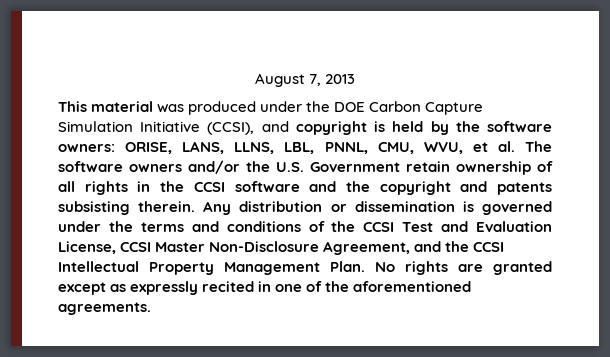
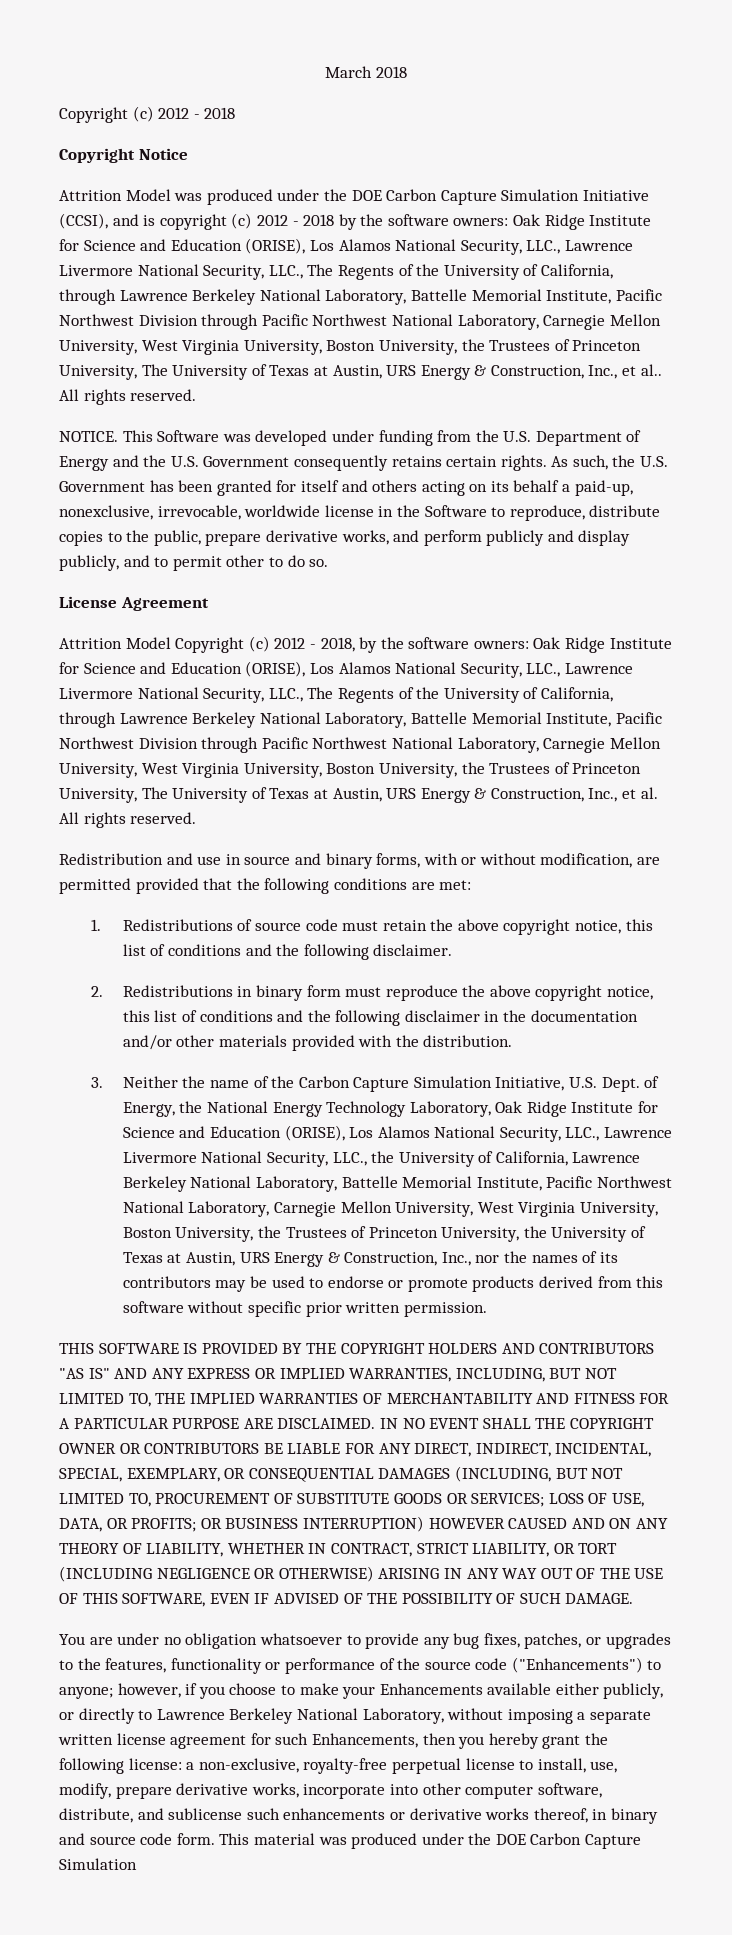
- August 7, 2013
- This material was produced under the DOE Carbon Capture Simulation Initiative (CCSI), and copyright is held by the software owners: ORISE, LANS, LLNS, LBL, PNNL, CMU, WVU, et al. The software owners and/or the U.S. Government retain ownership of all rights in the CCSI software and the copyright and patents subsisting therein. Any distribution or dissemination is governed under the terms and conditions of the CCSI Test and Evaluation License, CCSI Master Non-Disclosure Agreement, and the CCSI Intellectual Property Management Plan. No rights are granted except as expressly recited in one of the aforementioned agreements.
+ March 2018
+ Copyright (c) 2012 - 2018
+ Copyright Notice
+ Attrition Model was produced under the DOE Carbon Capture Simulation Initiative (CCSI), and is copyright (c) 2012 - 2018 by the software owners: Oak Ridge Institute for Science and Education (ORISE), Los Alamos National Security, LLC., Lawrence Livermore National Security, LLC., The Regents of the University of California, through Lawrence Berkeley National Laboratory, Battelle Memorial Institute, Pacific Northwest Division through Pacific Northwest National Laboratory, Carnegie Mellon University, West Virginia University, Boston University, the Trustees of Princeton University, The University of Texas at Austin, URS Energy & Construction, Inc., et al.. All rights reserved.
+ NOTICE. This Software was developed under funding from the U.S. Department of Energy and the U.S. Government consequently retains certain rights. As such, the U.S. Government has been granted for itself and others acting on its behalf a paid-up, nonexclusive, irrevocable, worldwide license in the Software to reproduce, distribute copies to the public, prepare derivative works, and perform publicly and display publicly, and to permit other to do so.
+ License Agreement
+ Attrition Model Copyright (c) 2012 - 2018, by the software owners: Oak Ridge Institute for Science and Education (ORISE), Los Alamos National Security, LLC., Lawrence Livermore National Security, LLC., The Regents of the University of California, through Lawrence Berkeley National Laboratory, Battelle Memorial Institute, Pacific Northwest Division through Pacific Northwest National Laboratory, Carnegie Mellon University, West Virginia University, Boston University, the Trustees of Princeton University, The University of Texas at Austin, URS Energy & Construction, Inc., et al. All rights reserved.
+ Redistribution and use in source and binary forms, with or without modification, are permitted provided that the following conditions are met:
+ 1. Redistributions of source code must retain the above copyright notice, this list of conditions and the following disclaimer.
+ 2. Redistributions in binary form must reproduce the above copyright notice, this list of conditions and the following disclaimer in the documentation and/or other materials provided with the distribution.
+ 3. Neither the name of the Carbon Capture Simulation Initiative, U.S. Dept. of Energy, the National Energy Technology Laboratory, Oak Ridge Institute for Science and Education (ORISE), Los Alamos National Security, LLC., Lawrence Livermore National Security, LLC., the University of California, Lawrence Berkeley National Laboratory, Battelle Memorial Institute, Pacific Northwest National Laboratory, Carnegie Mellon University, West Virginia University, Boston University, the Trustees of Princeton University, the University of Texas at Austin, URS Energy & Construction, Inc., nor the names of its contributors may be used to endorse or promote products derived from this software without specific prior written permission.
+ THIS SOFTWARE IS PROVIDED BY THE COPYRIGHT HOLDERS AND CONTRIBUTORS "AS IS" AND ANY EXPRESS OR IMPLIED WARRANTIES, INCLUDING, BUT NOT LIMITED TO, THE IMPLIED WARRANTIES OF MERCHANTABILITY AND FITNESS FOR A PARTICULAR PURPOSE ARE DISCLAIMED. IN NO EVENT SHALL THE COPYRIGHT OWNER OR CONTRIBUTORS BE LIABLE FOR ANY DIRECT, INDIRECT, INCIDENTAL, SPECIAL, EXEMPLARY, OR CONSEQUENTIAL DAMAGES (INCLUDING, BUT NOT LIMITED TO, PROCUREMENT OF SUBSTITUTE GOODS OR SERVICES; LOSS OF USE, DATA, OR PROFITS; OR BUSINESS INTERRUPTION) HOWEVER CAUSED AND ON ANY THEORY OF LIABILITY, WHETHER IN CONTRACT, STRICT LIABILITY, OR TORT (INCLUDING NEGLIGENCE OR OTHERWISE) ARISING IN ANY WAY OUT OF THE USE OF THIS SOFTWARE, EVEN IF ADVISED OF THE POSSIBILITY OF SUCH DAMAGE.
+ You are under no obligation whatsoever to provide any bug fixes, patches, or upgrades to the features, functionality or performance of the source code ("Enhancements") to anyone; however, if you choose to make your Enhancements available either publicly, or directly to Lawrence Berkeley National Laboratory, without imposing a separate written license agreement for such Enhancements, then you hereby grant the following license: a non-exclusive, royalty-free perpetual license to install, use, modify, prepare derivative works, incorporate into other computer software, distribute, and sublicense such enhancements or derivative works thereof, in binary and source code form. This material was produced under the DOE Carbon Capture Simulation

